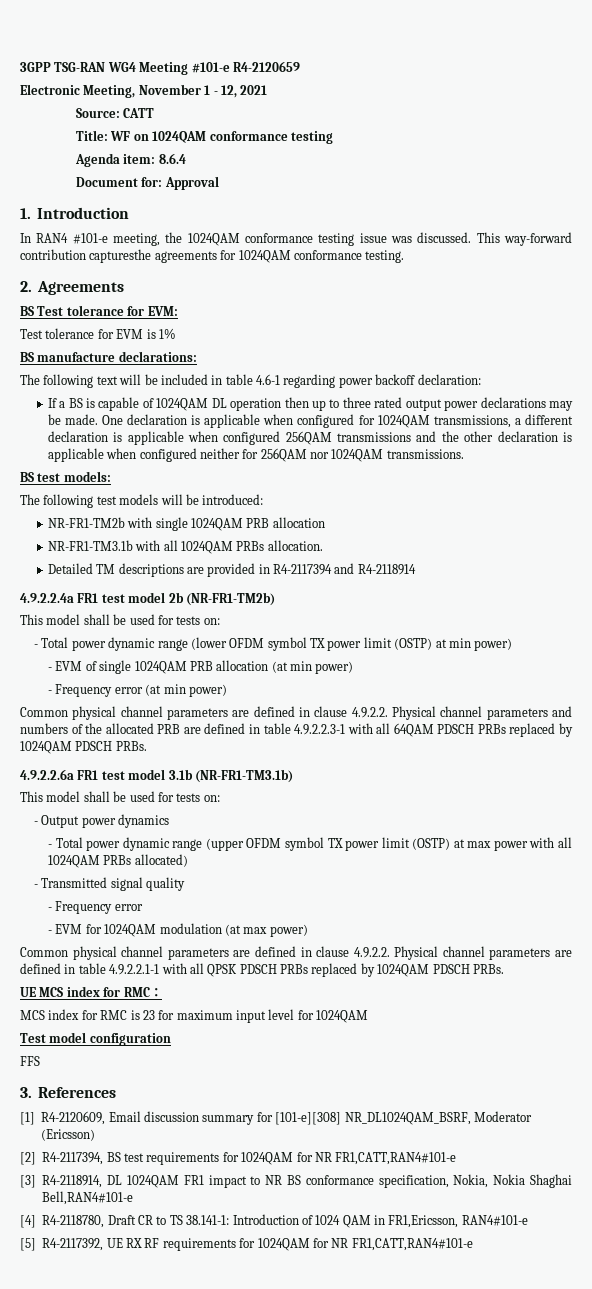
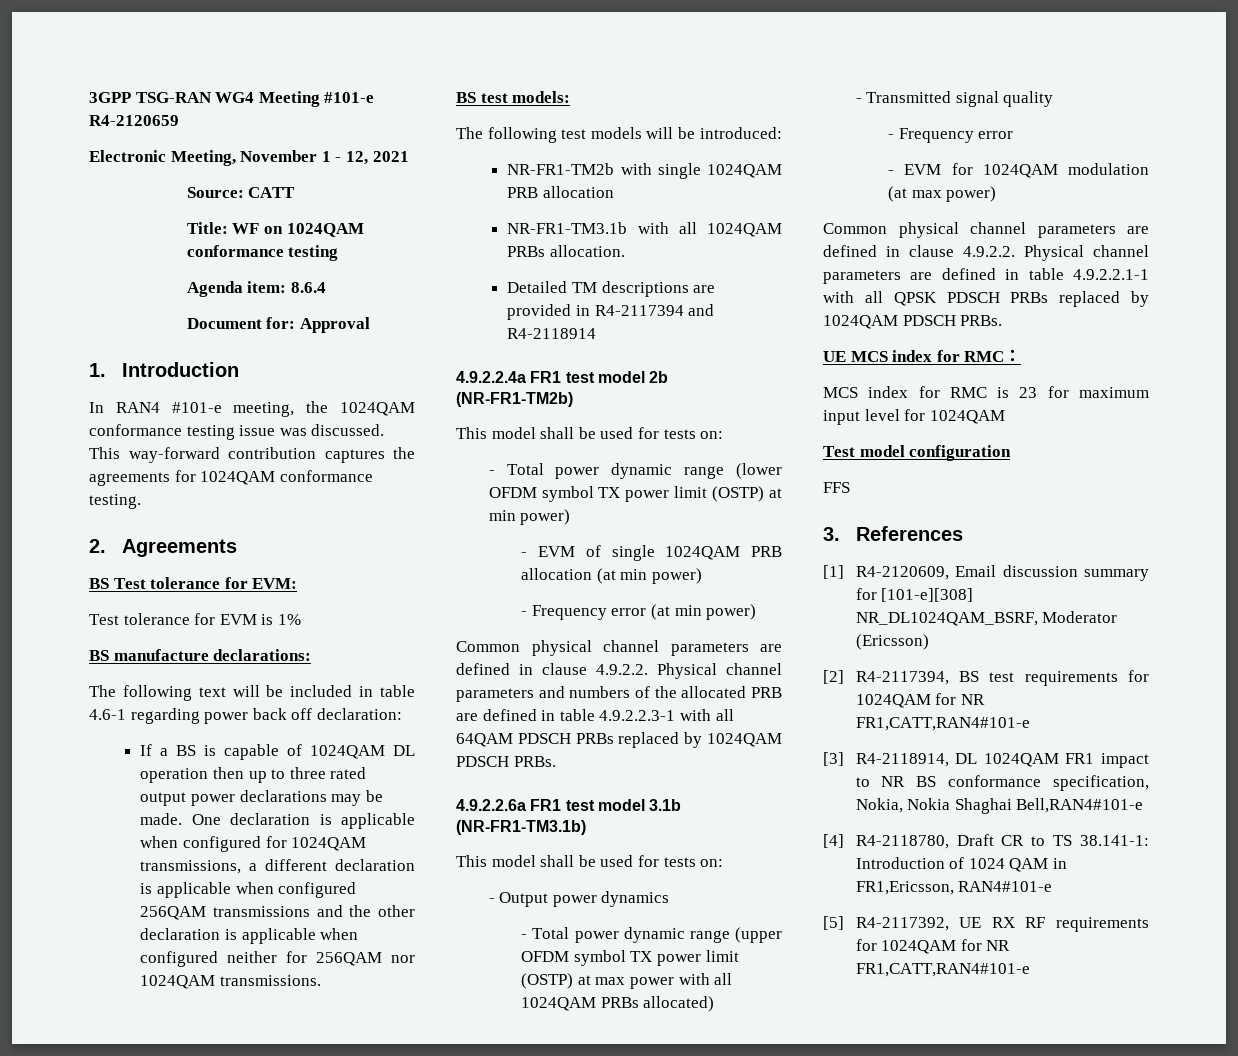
- This way-forward contribution capturesthe agreements for 1024QAM conformance testing.
+ This way-forward contribution captures the agreements for 1024QAM conformance testing.
- The following text will be included in table 4.6-1 regarding power backoff declaration:
+ The following text will be included in table 4.6-1 regarding power back off declaration:

